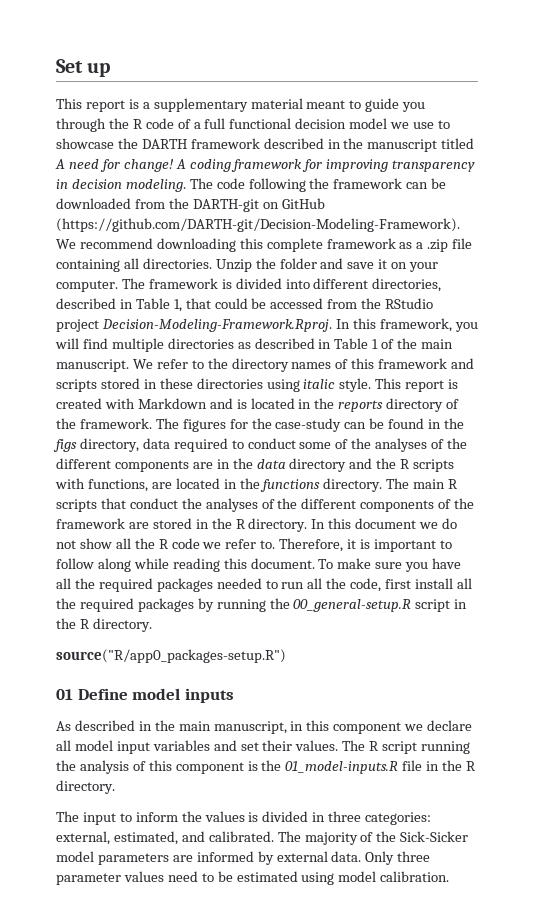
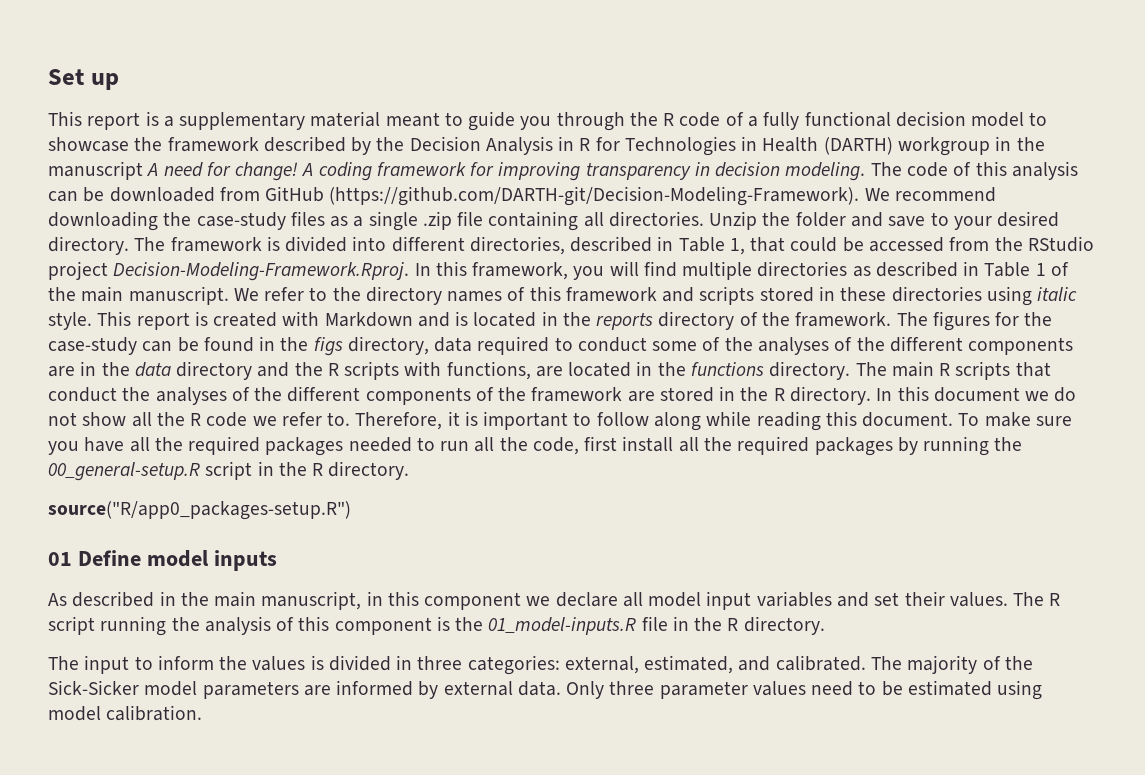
- This report is a supplementary material meant to guide you through the R code of a full functional decision model we use to showcase the DARTH framework described in the manuscript titled A need for change!
+ This report is a supplementary material meant to guide you through the R code of a fully functional decision model to showcase the framework described by the Decision Analysis in R for Technologies in Health (DARTH) workgroup in the manuscript A need for change!
- The code following the framework can be downloaded from the DARTH-git on GitHub (https://github.com/DARTH-git/Decision-Modeling-Framework). We recommend downloading this complete framework as a .zip file containing all directories.
+ The code of this analysis can be downloaded from GitHub (https://github.com/DARTH-git/Decision-Modeling-Framework). We recommend downloading the case-study files as a single .zip file containing all directories.
- Unzip the folder and save it on your computer.
+ Unzip the folder and save to your desired directory.

